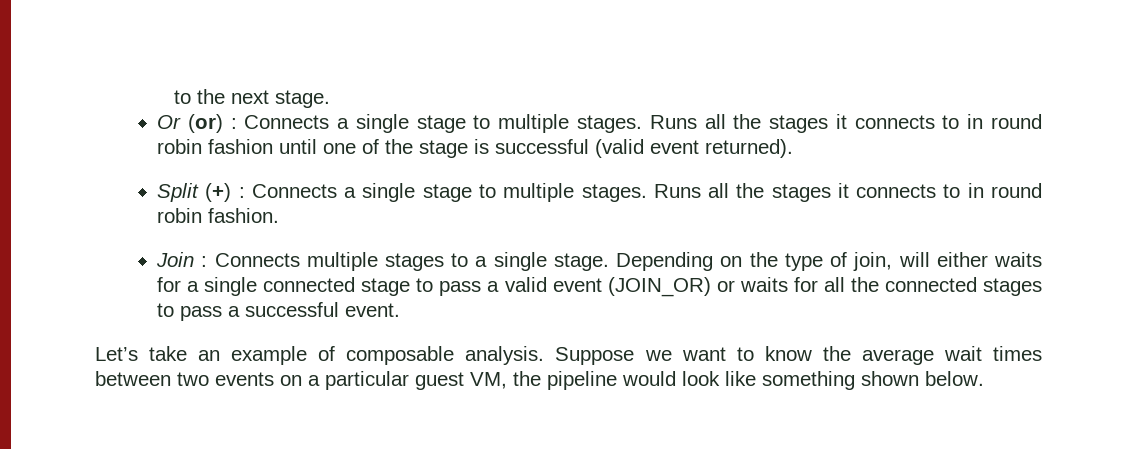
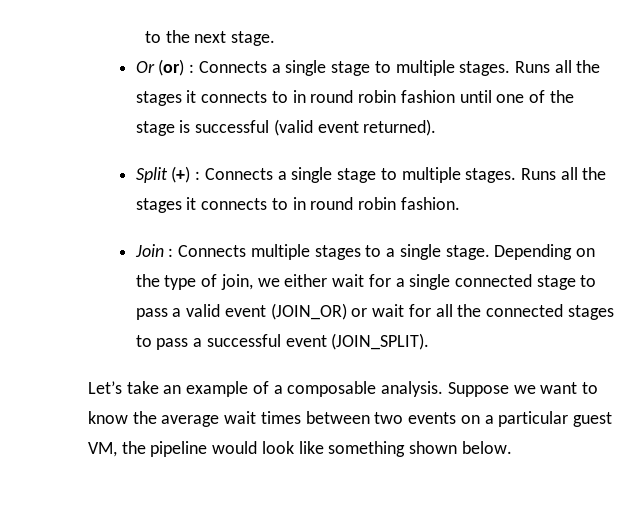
- Depending on the type of join, will either waits for a single connected stage to pass a valid event (JOIN_OR) or waits for all the connected stages to pass a successful event.
+ Depending on the type of join, we either wait for a single connected stage to pass a valid event (JOIN_OR) or wait for all the connected stages to pass a successful event (JOIN_SPLIT).
- Let’s take an example of composable analysis.
+ Let’s take an example of a composable analysis.

